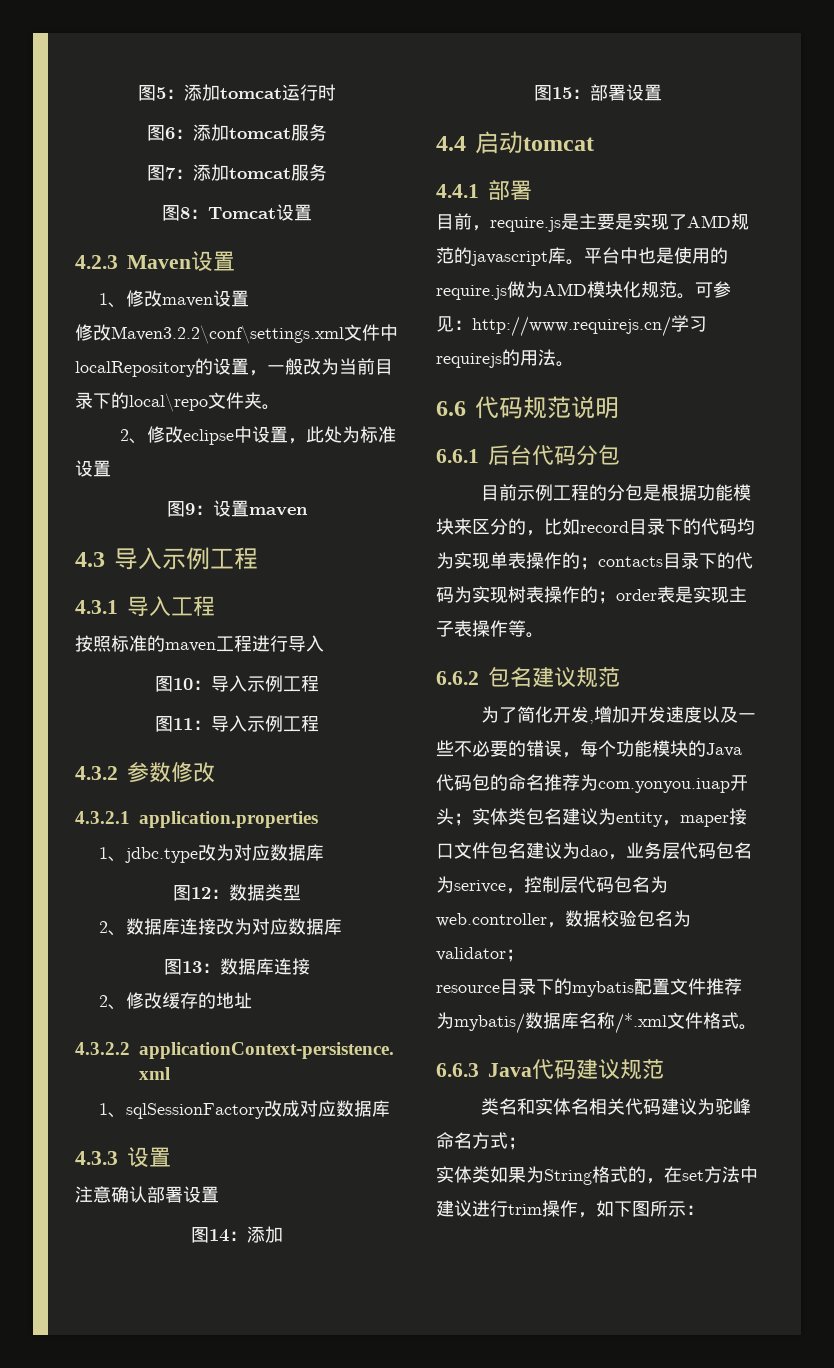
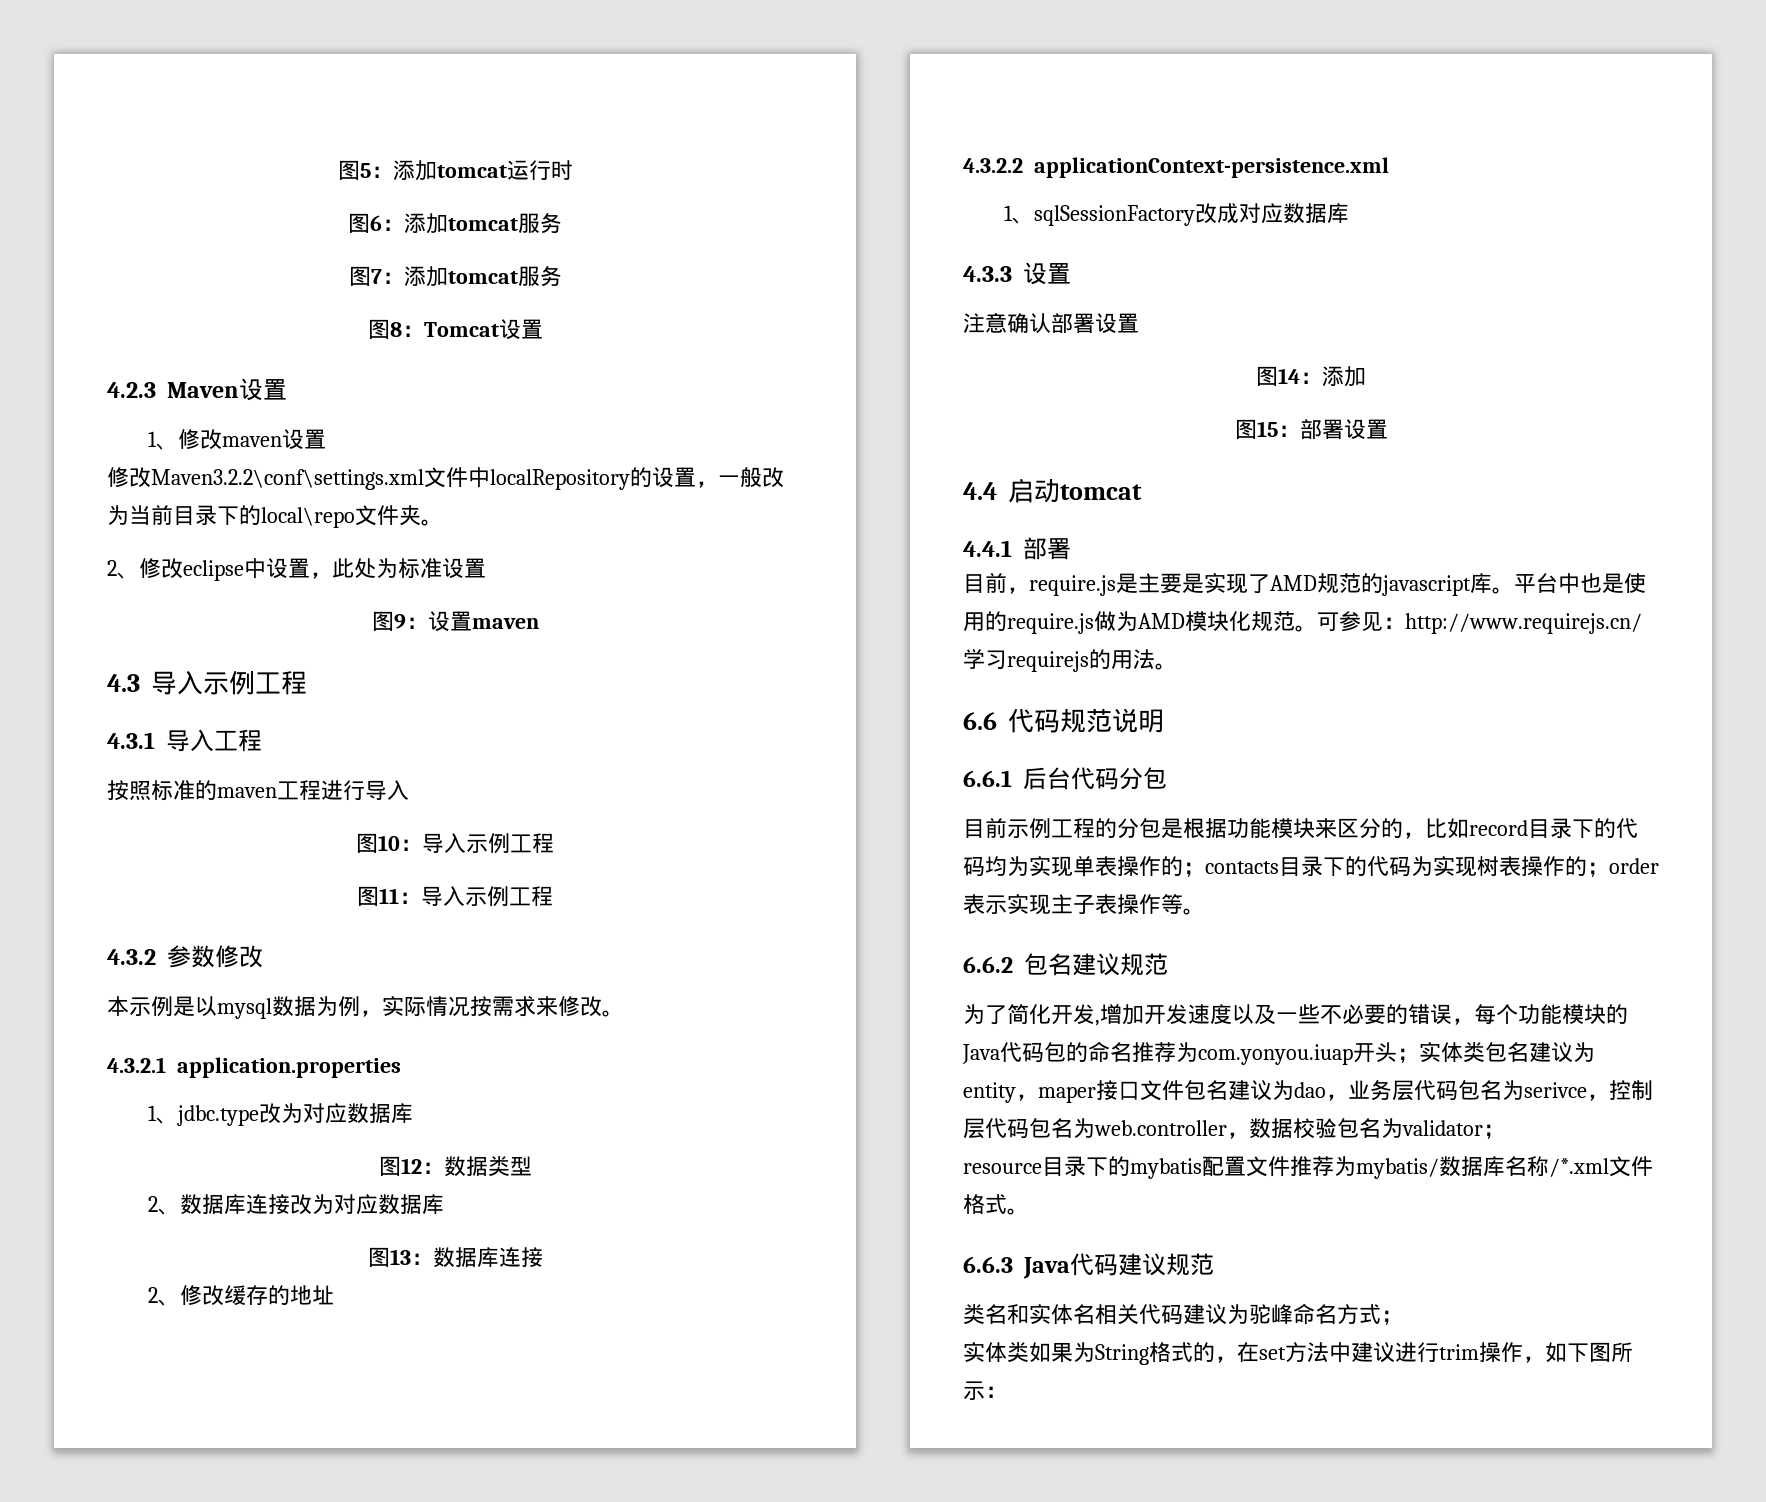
+ 本示例是以mysql数据为例，实际情况按需求来修改。
- 目前示例工程的分包是根据功能模块来区分的，比如record目录下的代码均为实现单表操作的；contacts目录下的代码为实现树表操作的；order表是实现主子表操作等。
+ 目前示例工程的分包是根据功能模块来区分的，比如record目录下的代码均为实现单表操作的；contacts目录下的代码为实现树表操作的；order表示实现主子表操作等。

